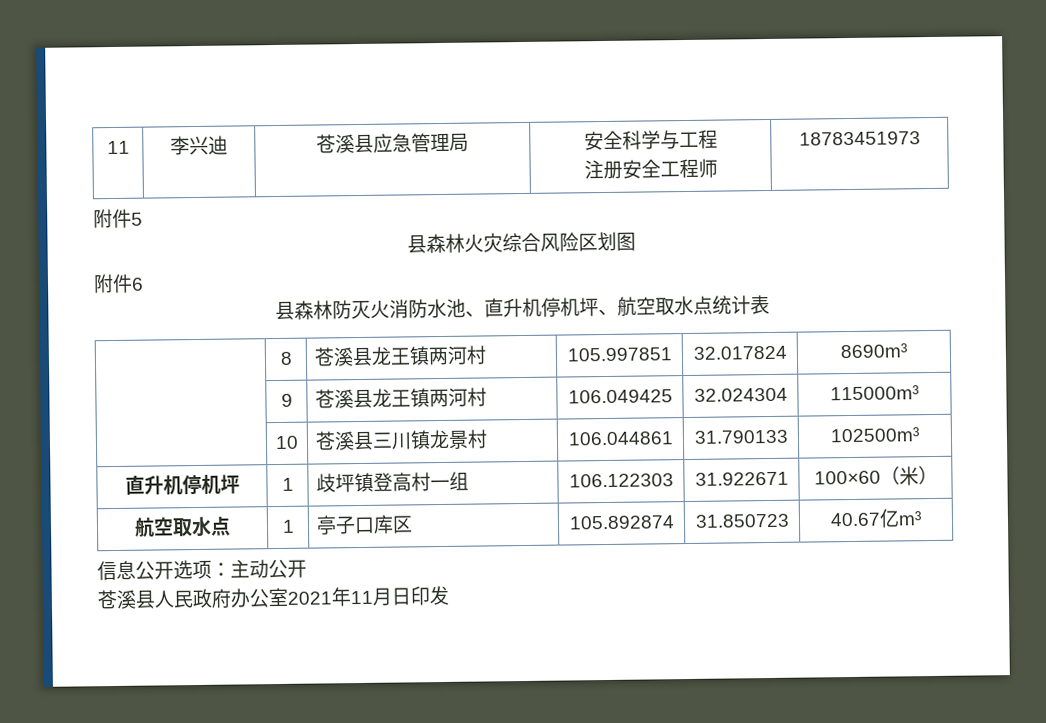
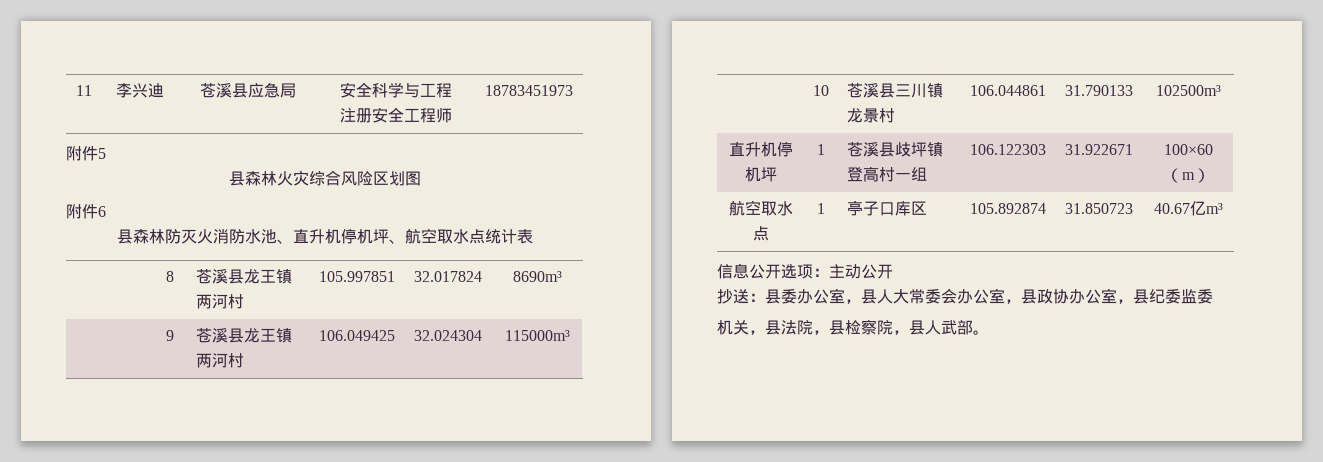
- 11 | 李兴迪 | 苍溪县应急管理局 | 安全科学与工程
+ 11 | 李兴迪 | 苍溪县应急局 | 安全科学与工程
- 直升机停机坪 | 1 | 歧坪镇登高村一组 | 106.122303 | 31.922671 | 100×60（米）
+ 直升机停机坪 | 1 | 苍溪县歧坪镇登高村一组 | 106.122303 | 31.922671 | 100×60（m）
- 苍溪县人民政府办公室2021年11月日印发
+ 抄送：县委办公室，县人大常委会办公室，县政协办公室，县纪委监委
+ 机关，县法院，县检察院，县人武部。

